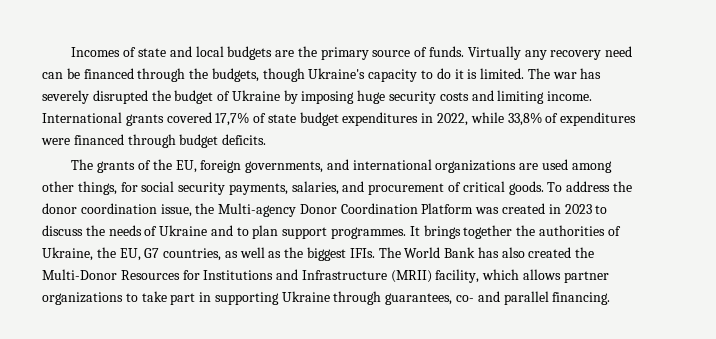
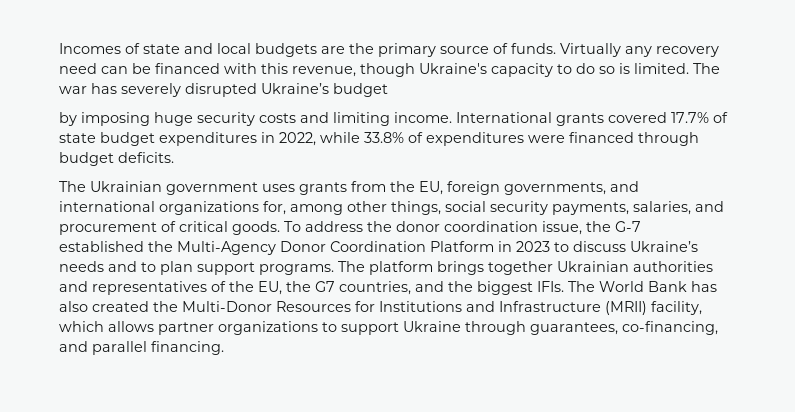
- Virtually any recovery need can be financed through the budgets, though Ukraine's capacity to do it is limited.
+ Virtually any recovery need can be financed with this revenue, though Ukraine's capacity to do so is limited.
- The war has severely disrupted the budget of Ukraine by imposing huge security costs and limiting income.
+ The war has severely disrupted Ukraine’s budget
+ by imposing huge security costs and limiting income.
- International grants covered 17,7% of state budget expenditures in 2022, while 33,8% of expenditures were financed through budget deficits.
+ International grants covered 17.7% of state budget expenditures in 2022, while 33.8% of expenditures were financed through budget deficits.
- The grants of the EU, foreign governments, and international organizations are used among other things, for social security payments, salaries, and procurement of critical goods.
+ The Ukrainian government uses grants from the EU, foreign governments, and international organizations for, among other things, social security payments, salaries, and procurement of critical goods.
- To address the donor coordination issue, the Multi-agency Donor Coordination Platform was created in 2023 to discuss the needs of Ukraine and to plan support programmes. It brings together the authorities of Ukraine, the EU, G7 countries, as well as the biggest IFIs.
+ To address the donor coordination issue, the G-7 established the Multi-Agency Donor Coordination Platform in 2023 to discuss Ukraine’s needs and to plan support programs. The platform brings together Ukrainian authorities and representatives of the EU, the G7 countries, and the biggest IFIs.
- The World Bank has also created the Multi-Donor Resources for Institutions and Infrastructure (MRII) facility, which allows partner organizations to take part in supporting Ukraine through guarantees, co- and parallel financing.
+ The World Bank has also created the Multi-Donor Resources for Institutions and Infrastructure (MRII) facility, which allows partner organizations to support Ukraine through guarantees, co-financing, and parallel financing.

